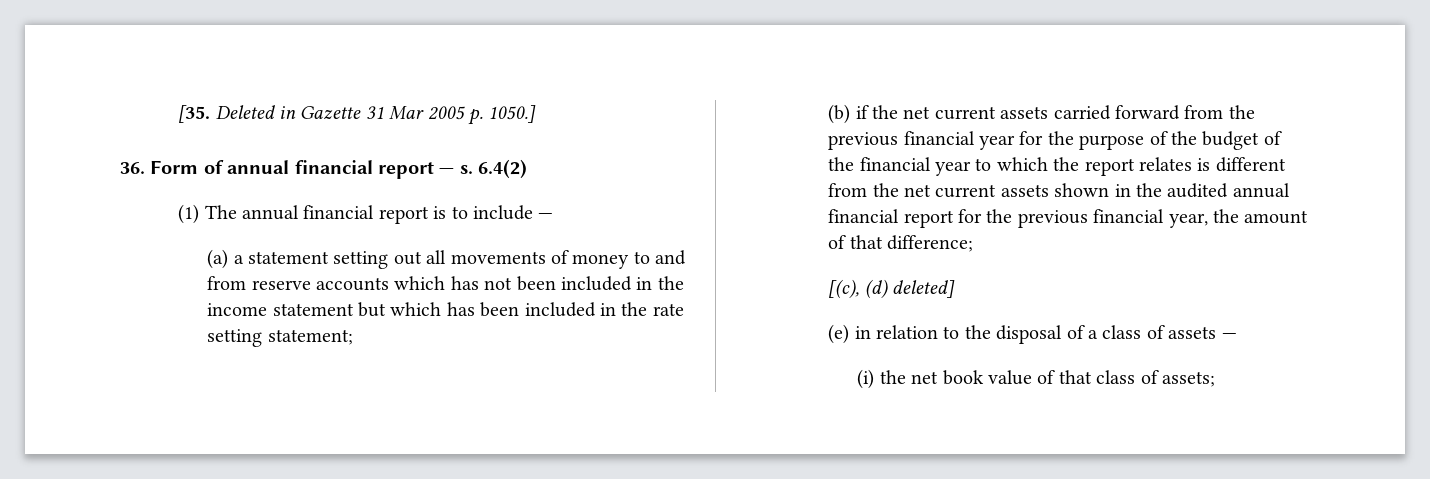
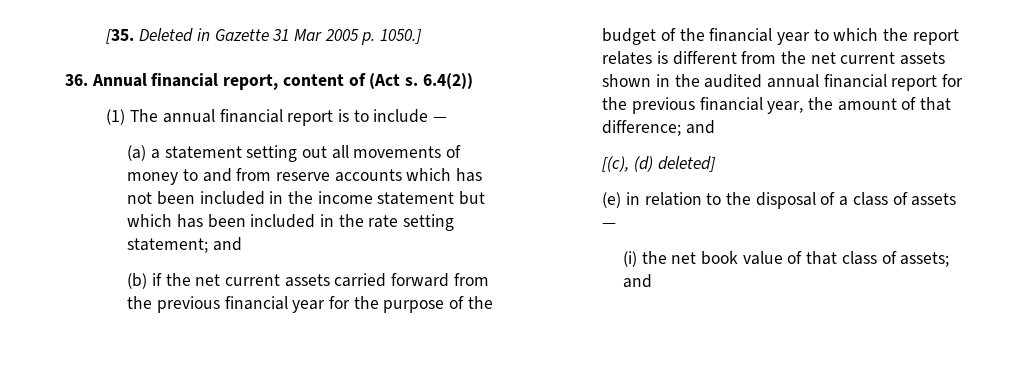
- 36. Form of annual financial report — s. 6.4(2)
+ 36. Annual financial report, content of (Act s. 6.4(2))
- (a) a statement setting out all movements of money to and from reserve accounts which has not been included in the income statement but which has been included in the rate setting statement;
+ (a) a statement setting out all movements of money to and from reserve accounts which has not been included in the income statement but which has been included in the rate setting statement; and
- (b) if the net current assets carried forward from the previous financial year for the purpose of the budget of the financial year to which the report relates is different from the net current assets shown in the audited annual financial report for the previous financial year, the amount of that difference;
+ (b) if the net current assets carried forward from the previous financial year for the purpose of the budget of the financial year to which the report relates is different from the net current assets shown in the audited annual financial report for the previous financial year, the amount of that difference; and
- (i) the net book value of that class of assets;
+ (i) the net book value of that class of assets; and

